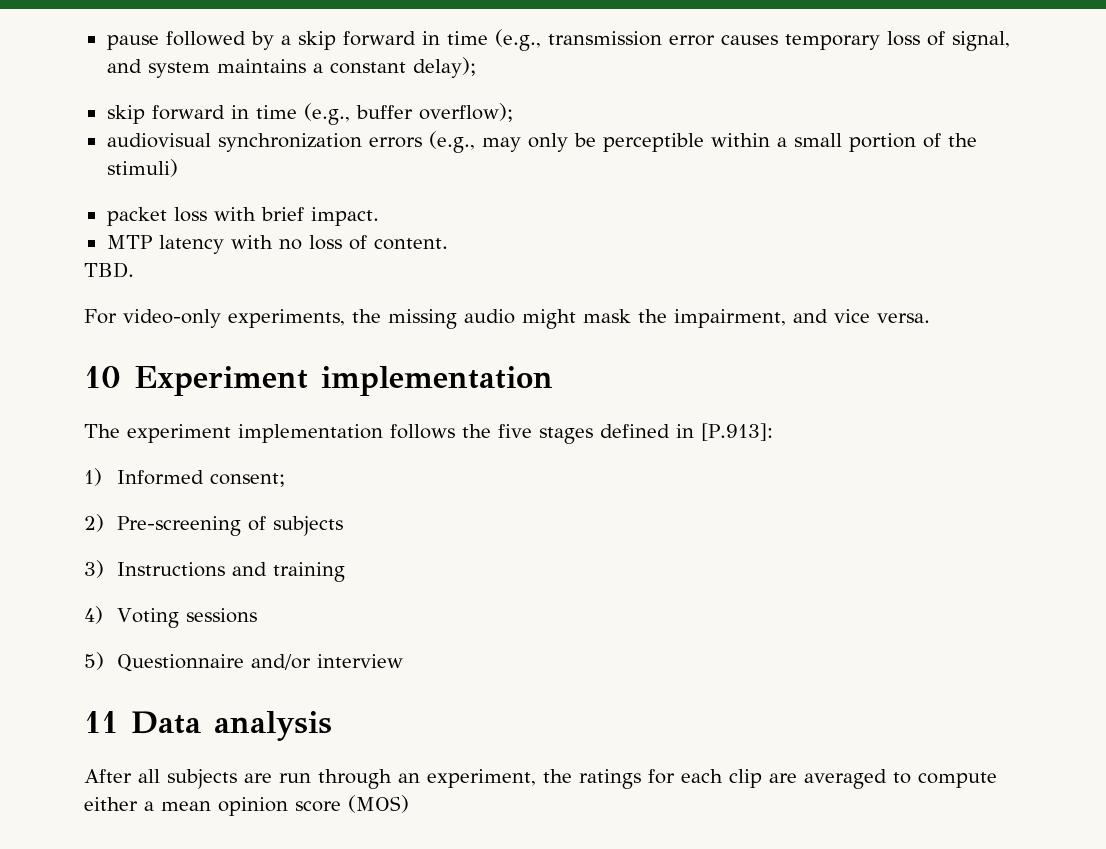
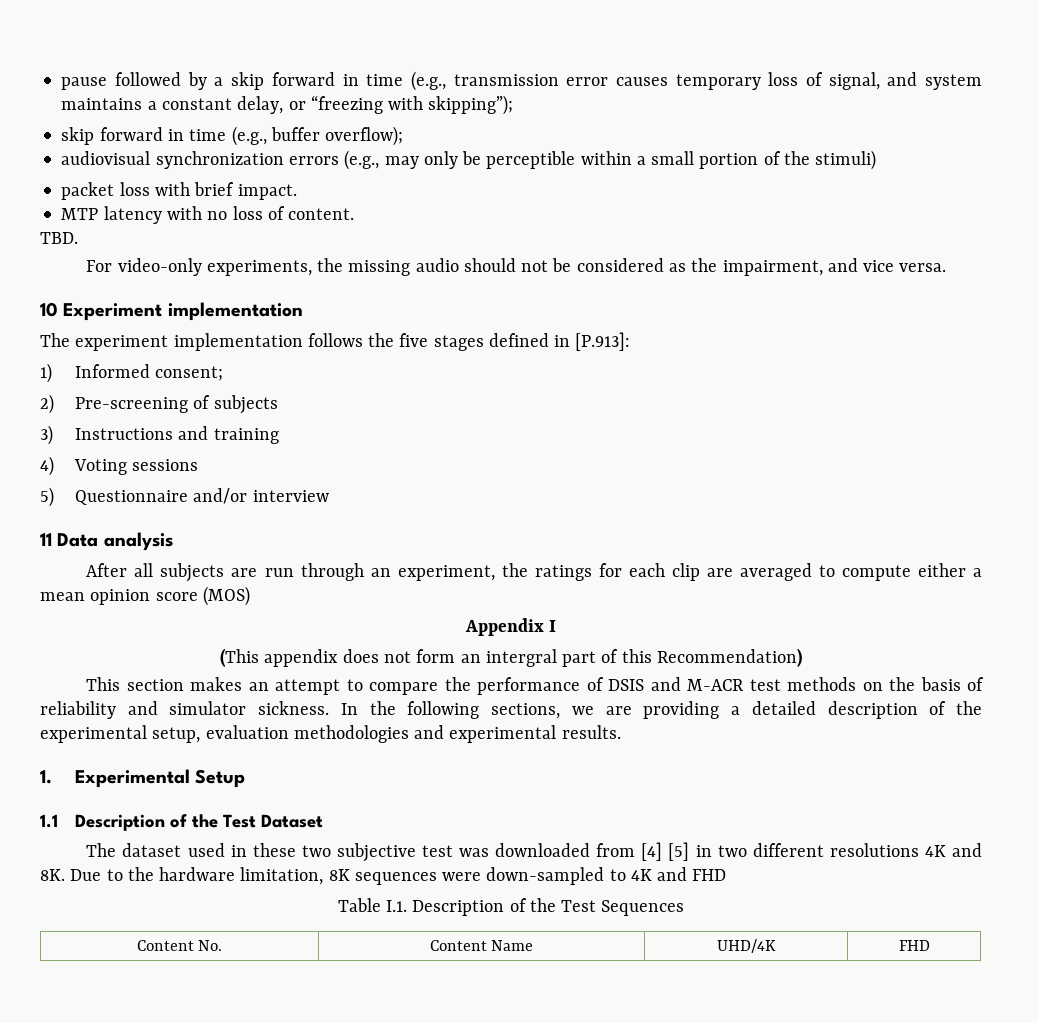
- pause followed by a skip forward in time (e.g., transmission error causes temporary loss of signal, and system maintains a constant delay);
+ pause followed by a skip forward in time (e.g., transmission error causes temporary loss of signal, and system maintains a constant delay, or “freezing with skipping”);
- For video-only experiments, the missing audio might mask the impairment, and vice versa.
+ For video-only experiments, the missing audio should not be considered as the impairment, and vice versa.
+ Appendix I
+ (This appendix does not form an intergral part of this Recommendation)
+ This section makes an attempt to compare the performance of DSIS and M-ACR test methods on the basis of reliability and simulator sickness. In the following sections, we are providing a detailed description of the experimental setup, evaluation methodologies and experimental results.
+ 1. Experimental Setup
+ 1.1 Description of the Test Dataset
+ The dataset used in these two subjective test was downloaded from [4] [5] in two different resolutions 4K and 8K. Due to the hardware limitation, 8K sequences were down-sampled to 4K and FHD
+ Table I.1. Description of the Test Sequences
+ Content No. | Content Name | UHD/4K | FHD

